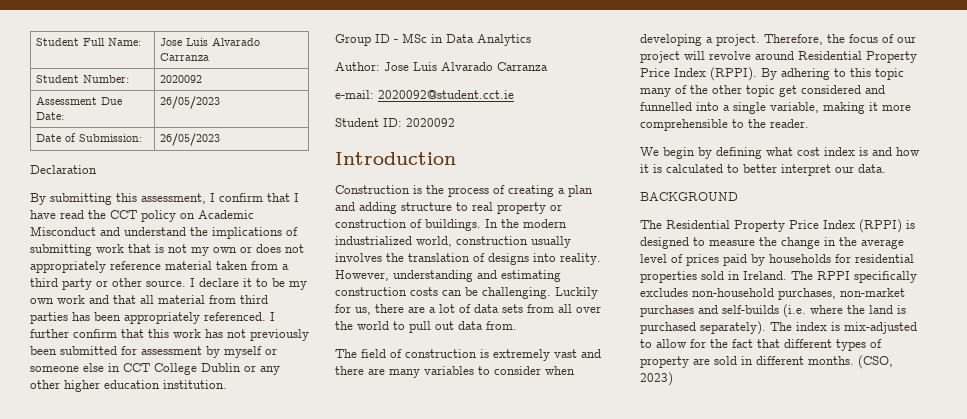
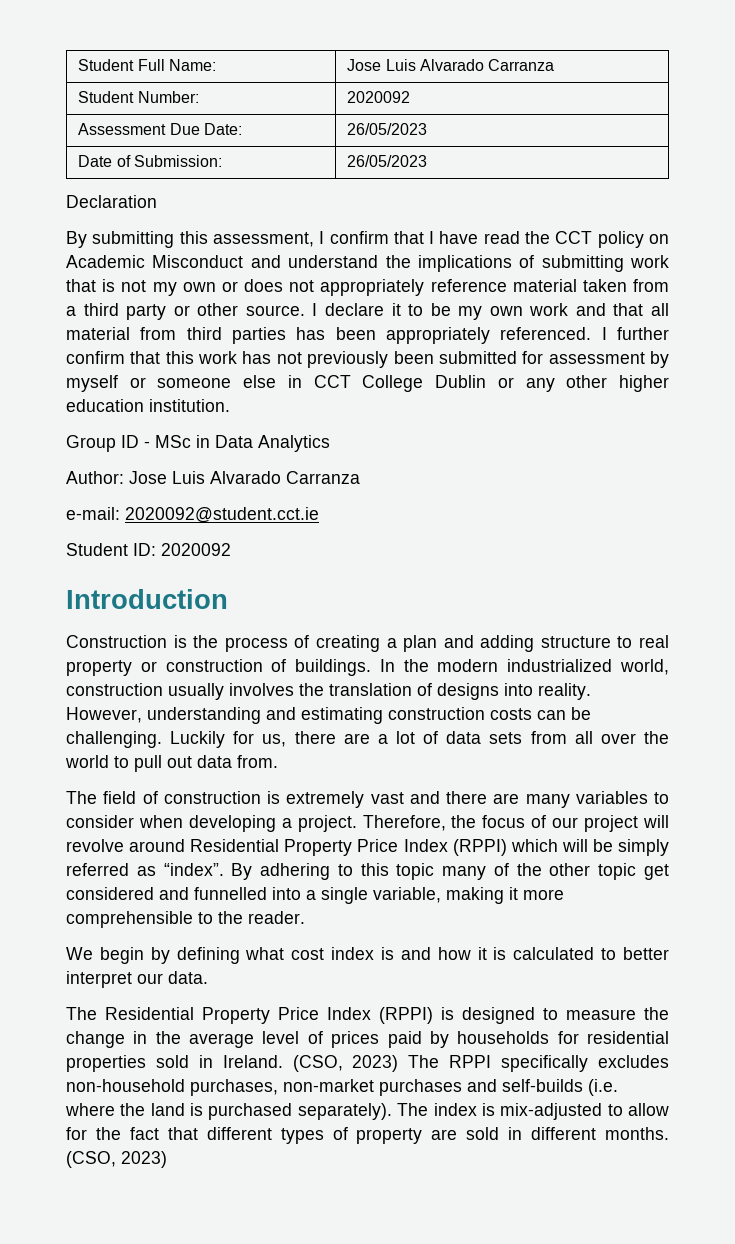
- Therefore, the focus of our project will revolve around Residential Property Price Index (RPPI).
+ Therefore, the focus of our project will revolve around Residential Property Price Index (RPPI) which will be simply referred as “index”.
- BACKGROUND
- The RPPI specifically excludes non-household purchases, non-market purchases and self-builds (i.e. where the land is purchased separately).
+ (CSO, 2023) The RPPI specifically excludes non-household purchases, non-market purchases and self-builds (i.e. where the land is purchased separately).

